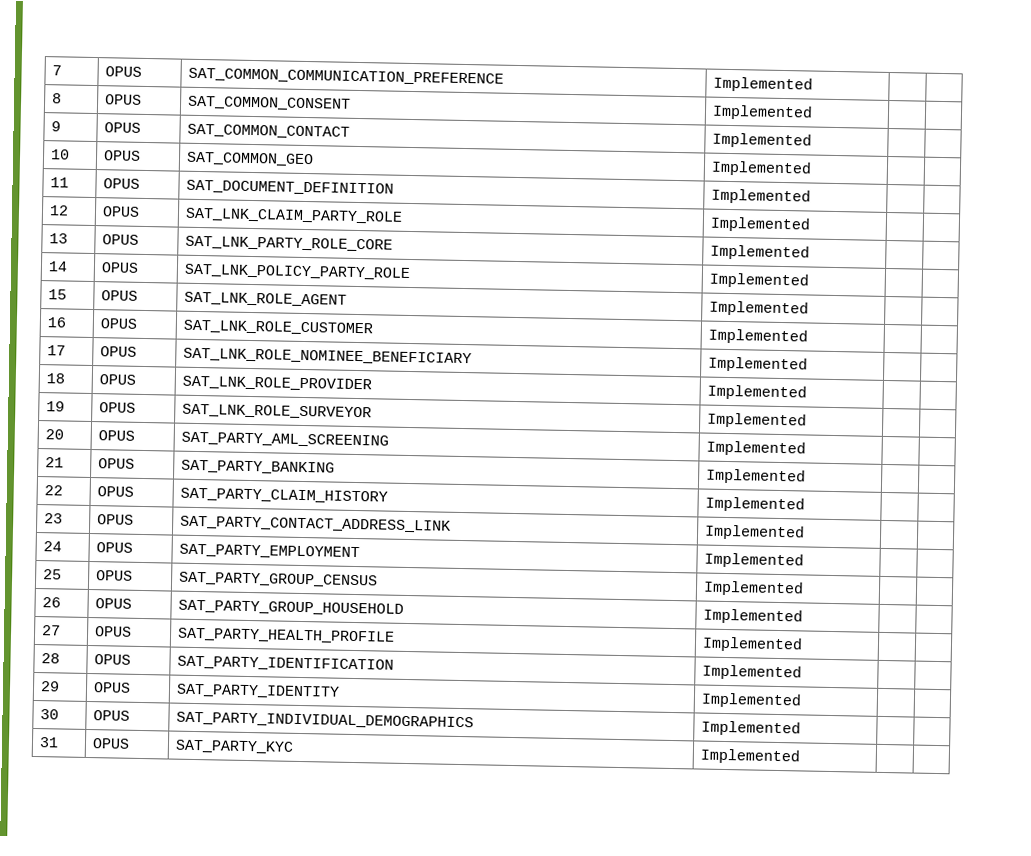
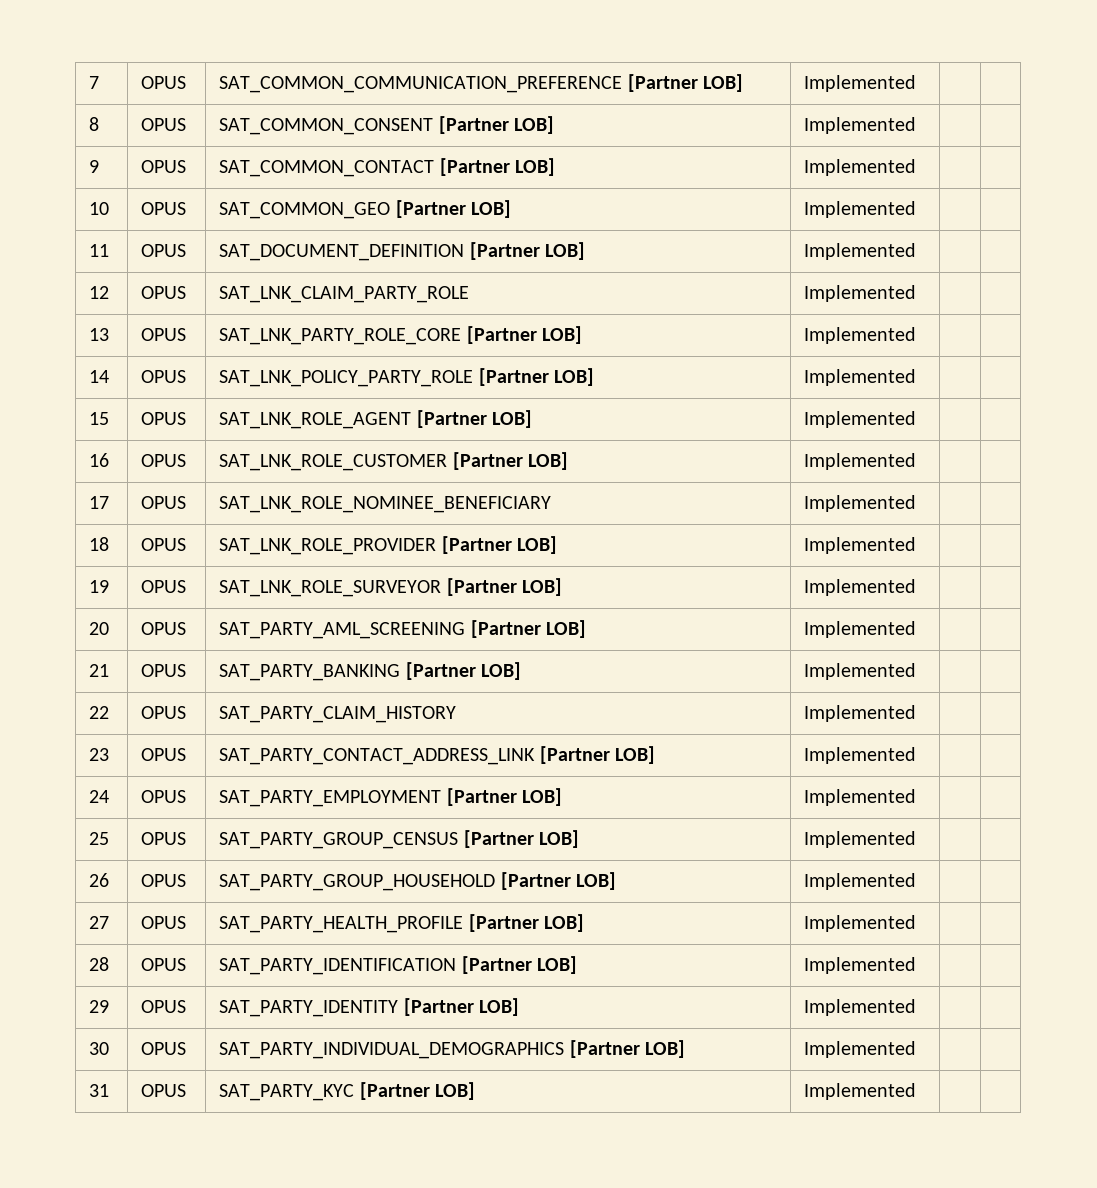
- 7 | OPUS | SAT_COMMON_COMMUNICATION_PREFERENCE | Implemented | |
+ 7 | OPUS | SAT_COMMON_COMMUNICATION_PREFERENCE [Partner LOB] | Implemented | |
- 8 | OPUS | SAT_COMMON_CONSENT | Implemented | |
+ 8 | OPUS | SAT_COMMON_CONSENT [Partner LOB] | Implemented | |
- 9 | OPUS | SAT_COMMON_CONTACT | Implemented | |
+ 9 | OPUS | SAT_COMMON_CONTACT [Partner LOB] | Implemented | |
- 10 | OPUS | SAT_COMMON_GEO | Implemented | |
+ 10 | OPUS | SAT_COMMON_GEO [Partner LOB] | Implemented | |
- 11 | OPUS | SAT_DOCUMENT_DEFINITION | Implemented | |
+ 11 | OPUS | SAT_DOCUMENT_DEFINITION [Partner LOB] | Implemented | |
- 13 | OPUS | SAT_LNK_PARTY_ROLE_CORE | Implemented | |
+ 13 | OPUS | SAT_LNK_PARTY_ROLE_CORE [Partner LOB] | Implemented | |
- 14 | OPUS | SAT_LNK_POLICY_PARTY_ROLE | Implemented | |
+ 14 | OPUS | SAT_LNK_POLICY_PARTY_ROLE [Partner LOB] | Implemented | |
- 15 | OPUS | SAT_LNK_ROLE_AGENT | Implemented | |
+ 15 | OPUS | SAT_LNK_ROLE_AGENT [Partner LOB] | Implemented | |
- 16 | OPUS | SAT_LNK_ROLE_CUSTOMER | Implemented | |
+ 16 | OPUS | SAT_LNK_ROLE_CUSTOMER [Partner LOB] | Implemented | |
- 18 | OPUS | SAT_LNK_ROLE_PROVIDER | Implemented | |
+ 18 | OPUS | SAT_LNK_ROLE_PROVIDER [Partner LOB] | Implemented | |
- 19 | OPUS | SAT_LNK_ROLE_SURVEYOR | Implemented | |
+ 19 | OPUS | SAT_LNK_ROLE_SURVEYOR [Partner LOB] | Implemented | |
- 20 | OPUS | SAT_PARTY_AML_SCREENING | Implemented | |
+ 20 | OPUS | SAT_PARTY_AML_SCREENING [Partner LOB] | Implemented | |
- 21 | OPUS | SAT_PARTY_BANKING | Implemented | |
+ 21 | OPUS | SAT_PARTY_BANKING [Partner LOB] | Implemented | |
- 23 | OPUS | SAT_PARTY_CONTACT_ADDRESS_LINK | Implemented | |
+ 23 | OPUS | SAT_PARTY_CONTACT_ADDRESS_LINK [Partner LOB] | Implemented | |
- 24 | OPUS | SAT_PARTY_EMPLOYMENT | Implemented | |
+ 24 | OPUS | SAT_PARTY_EMPLOYMENT [Partner LOB] | Implemented | |
- 25 | OPUS | SAT_PARTY_GROUP_CENSUS | Implemented | |
+ 25 | OPUS | SAT_PARTY_GROUP_CENSUS [Partner LOB] | Implemented | |
- 26 | OPUS | SAT_PARTY_GROUP_HOUSEHOLD | Implemented | |
+ 26 | OPUS | SAT_PARTY_GROUP_HOUSEHOLD [Partner LOB] | Implemented | |
- 27 | OPUS | SAT_PARTY_HEALTH_PROFILE | Implemented | |
+ 27 | OPUS | SAT_PARTY_HEALTH_PROFILE [Partner LOB] | Implemented | |
- 28 | OPUS | SAT_PARTY_IDENTIFICATION | Implemented | |
+ 28 | OPUS | SAT_PARTY_IDENTIFICATION [Partner LOB] | Implemented | |
- 29 | OPUS | SAT_PARTY_IDENTITY | Implemented | |
+ 29 | OPUS | SAT_PARTY_IDENTITY [Partner LOB] | Implemented | |
- 30 | OPUS | SAT_PARTY_INDIVIDUAL_DEMOGRAPHICS | Implemented | |
+ 30 | OPUS | SAT_PARTY_INDIVIDUAL_DEMOGRAPHICS [Partner LOB] | Implemented | |
- 31 | OPUS | SAT_PARTY_KYC | Implemented | |
+ 31 | OPUS | SAT_PARTY_KYC [Partner LOB] | Implemented | |

